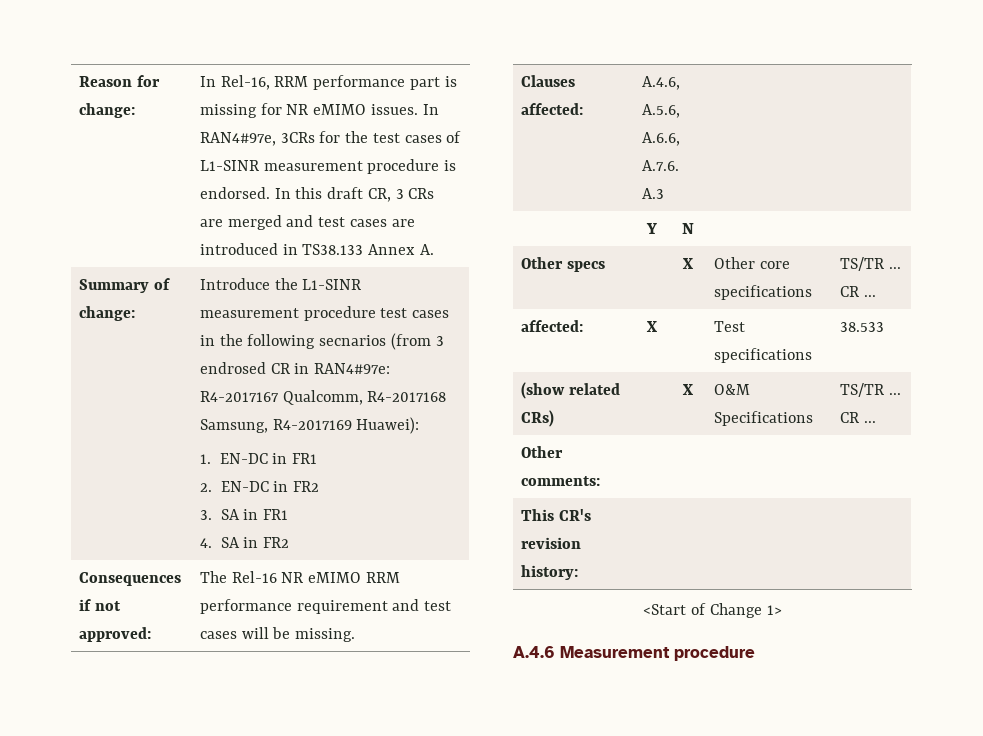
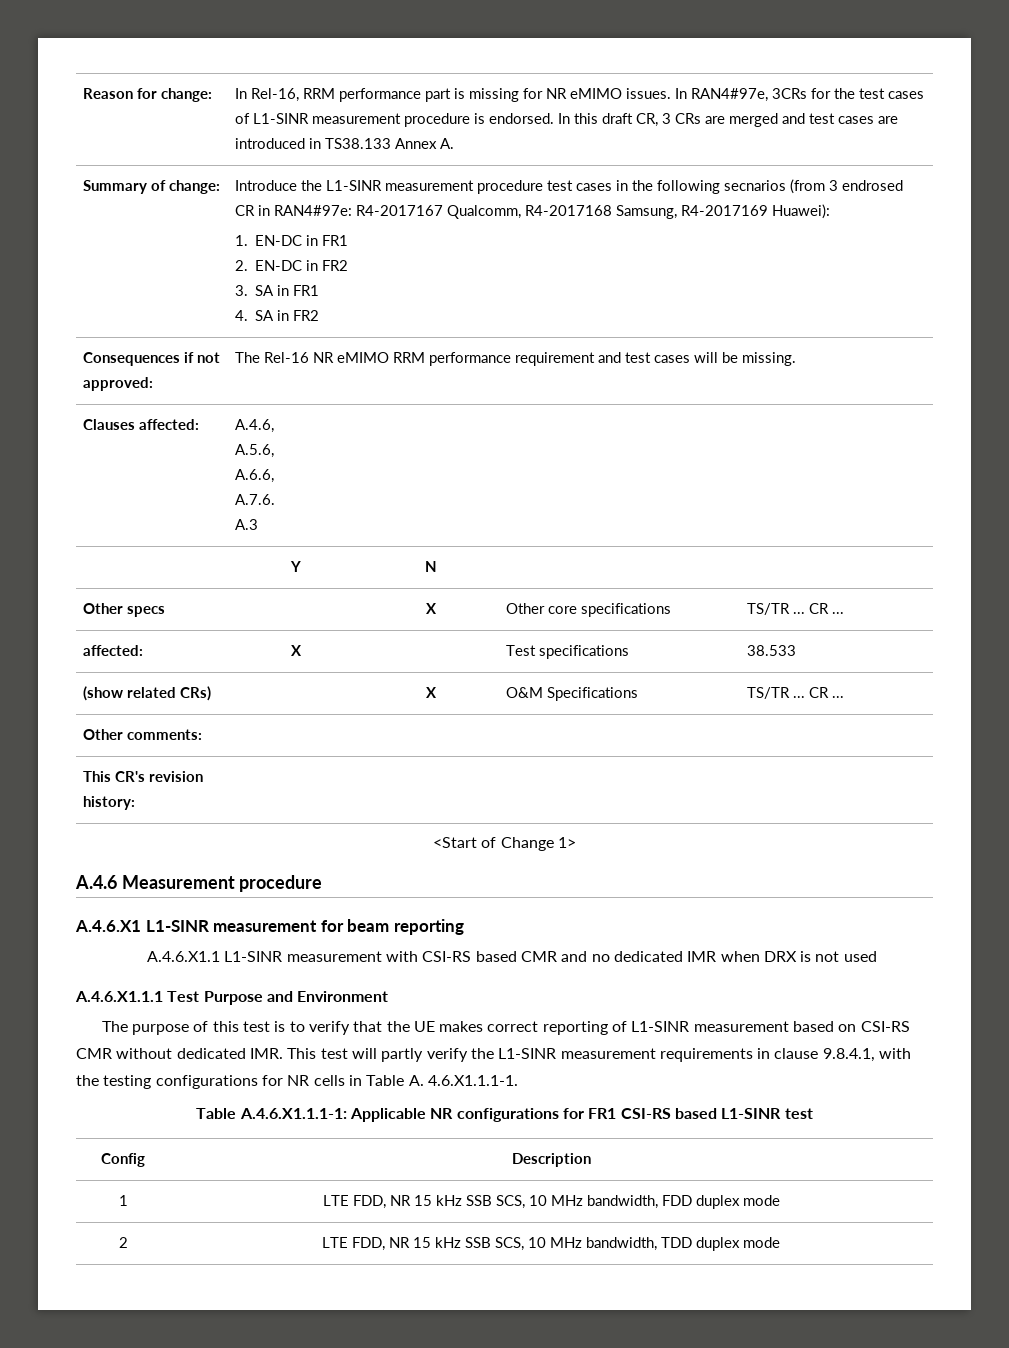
+ A.4.6.X1 L1-SINR measurement for beam reporting
+ A.4.6.X1.1 L1-SINR measurement with CSI-RS based CMR and no dedicated IMR when DRX is not used
+ A.4.6.X1.1.1 Test Purpose and Environment
+ The purpose of this test is to verify that the UE makes correct reporting of L1-SINR measurement based on CSI-RS CMR without dedicated IMR. This test will partly verify the L1-SINR measurement requirements in clause 9.8.4.1, with the testing configurations for NR cells in Table A. 4.6.X1.1.1-1.
+ Table A.4.6.X1.1.1-1: Applicable NR configurations for FR1 CSI-RS based L1-SINR test
+ Config | Description
+ 1 | LTE FDD, NR 15 kHz SSB SCS, 10 MHz bandwidth, FDD duplex mode
+ 2 | LTE FDD, NR 15 kHz SSB SCS, 10 MHz bandwidth, TDD duplex mode

